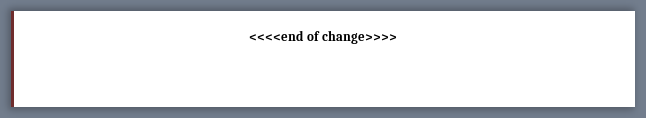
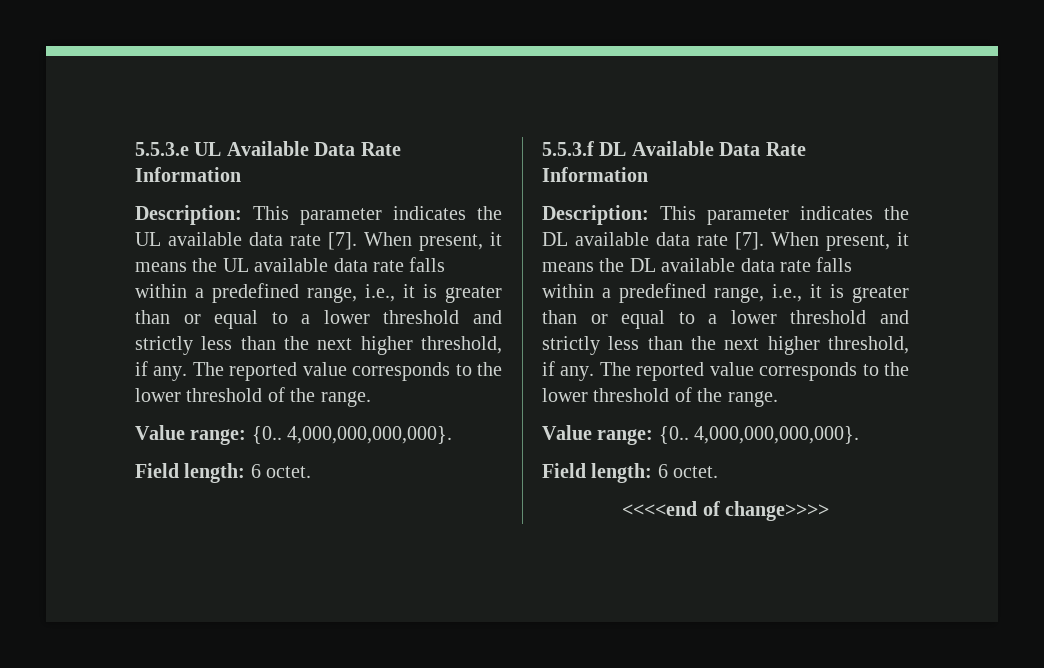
+ 5.5.3.e UL Available Data Rate Information
+ Description: This parameter indicates the UL available data rate [7]. When present, it means the UL available data rate falls within a predefined range, i.e., it is greater than or equal to a lower threshold and strictly less than the next higher threshold, if any. The reported value corresponds to the lower threshold of the range.
+ Value range: {0.. 4,000,000,000,000}.
+ Field length: 6 octet.
+ 5.5.3.f DL Available Data Rate Information
+ Description: This parameter indicates the DL available data rate [7]. When present, it means the DL available data rate falls within a predefined range, i.e., it is greater than or equal to a lower threshold and strictly less than the next higher threshold, if any. The reported value corresponds to the lower threshold of the range.
+ Value range: {0.. 4,000,000,000,000}.
+ Field length: 6 octet.

